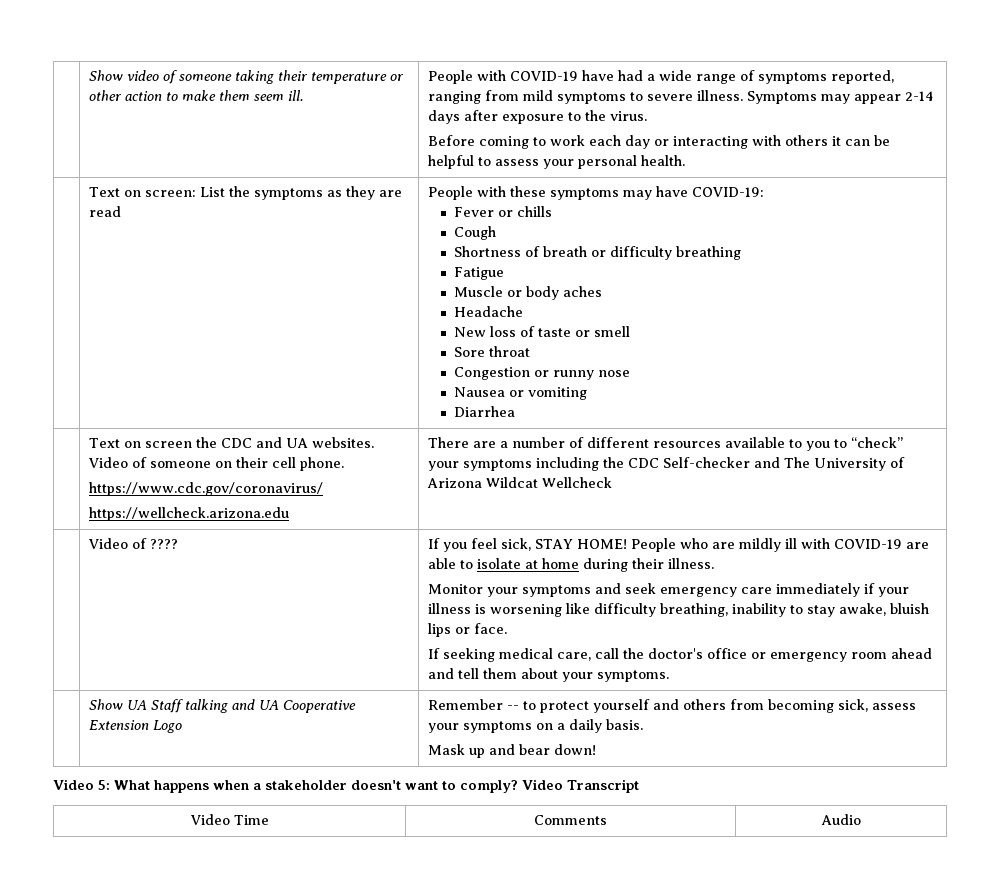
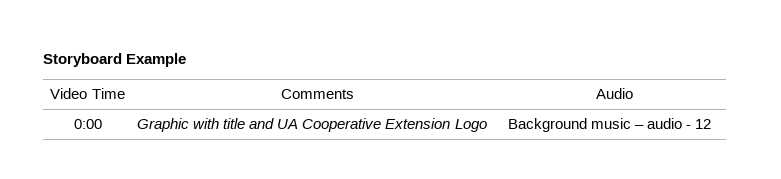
- Show video of someone taking their temperature or other action to make them seem ill. | People with COVID-19 have had a wide range of symptoms reported, ranging from mild symptoms to severe illness. Symptoms may appear 2-14 days after exposure to the virus.
- Before coming to work each day or interacting with others it can be helpful to assess your personal health.
- | Text on screen: List the symptoms as they are read | People with these symptoms may have COVID-19:
- Fever or chills
- Cough
- Shortness of breath or difficulty breathing
- Fatigue
- Muscle or body aches
- Headache
- New loss of taste or smell
- Sore throat
- Congestion or runny nose
- Nausea or vomiting
- Diarrhea
- | Text on screen the CDC and UA websites. Video of someone on their cell phone.
- https://www.cdc.gov/coronavirus/
- https://wellcheck.arizona.edu | There are a number of different resources available to you to “check” your symptoms including the CDC Self-checker and The University of Arizona Wildcat Wellcheck
- | Video of ???? | If you feel sick, STAY HOME! People who are mildly ill with COVID-19 are able to isolate at home during their illness.
- Monitor your symptoms and seek emergency care immediately if your illness is worsening like difficulty breathing, inability to stay awake, bluish lips or face.
- If seeking medical care, call the doctor's office or emergency room ahead and tell them about your symptoms.
- | Show UA Staff talking and UA Cooperative Extension Logo | Remember -- to protect yourself and others from becoming sick, assess your symptoms on a daily basis.
- Mask up and bear down!
- Video 5: What happens when a stakeholder doesn't want to comply? Video Transcript
+ Storyboard Example
  Video Time | Comments | Audio
+ 0:00 | Graphic with title and UA Cooperative Extension Logo | Background music – audio - 12

